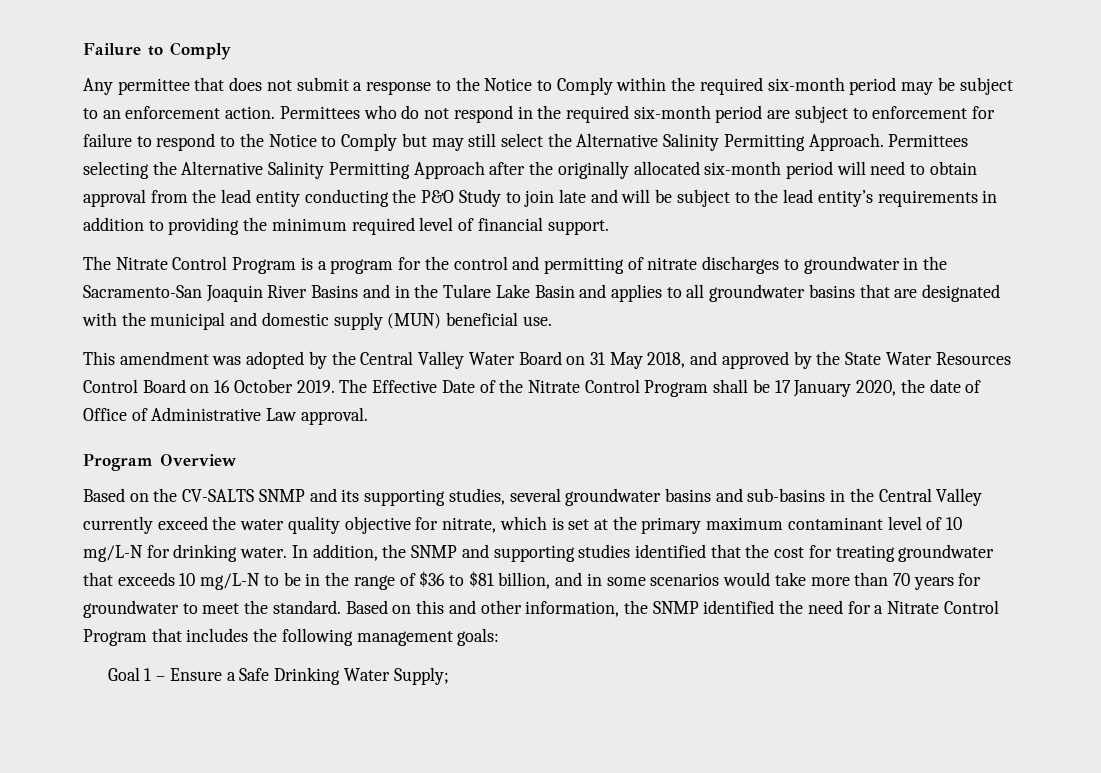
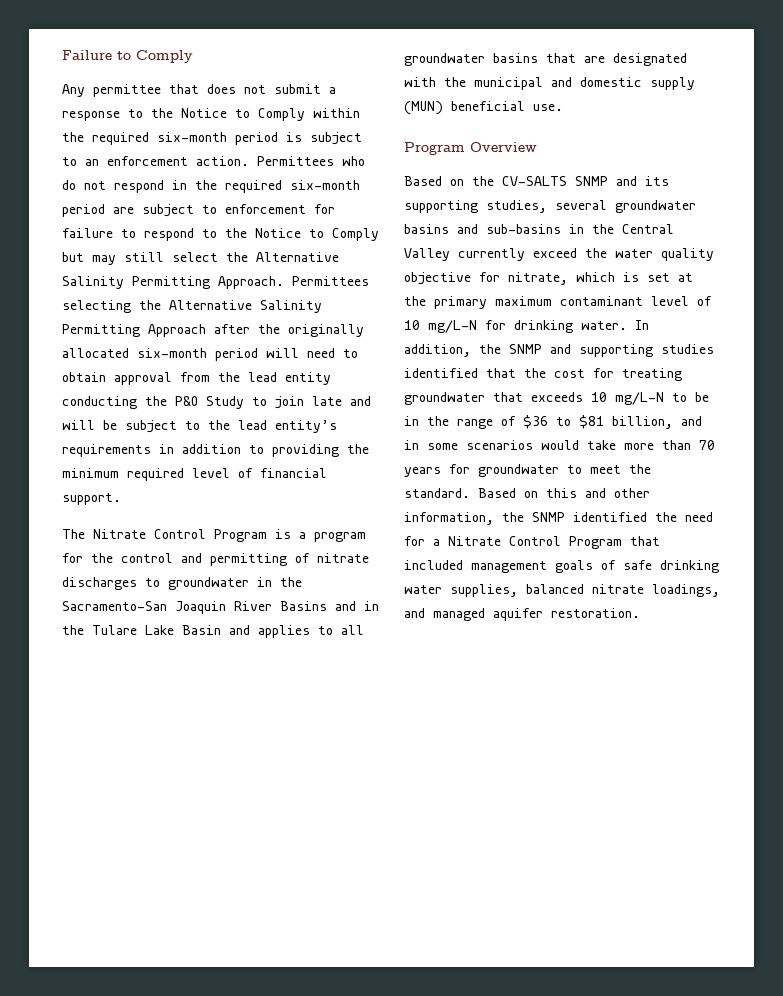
- Any permittee that does not submit a response to the Notice to Comply within the required six-month period may be subject to an enforcement action.
+ Any permittee that does not submit a response to the Notice to Comply within the required six-month period is subject to an enforcement action.
- This amendment was adopted by the Central Valley Water Board on 31 May 2018, and approved by the State Water Resources Control Board on 16 October 2019. The Effective Date of the Nitrate Control Program shall be 17 January 2020, the date of Office of Administrative Law approval.
- Based on this and other information, the SNMP identified the need for a Nitrate Control Program that includes the following management goals:
- Goal 1 – Ensure a Safe Drinking Water Supply;
+ Based on this and other information, the SNMP identified the need for a Nitrate Control Program that included management goals of safe drinking water supplies, balanced nitrate loadings, and managed aquifer restoration.

